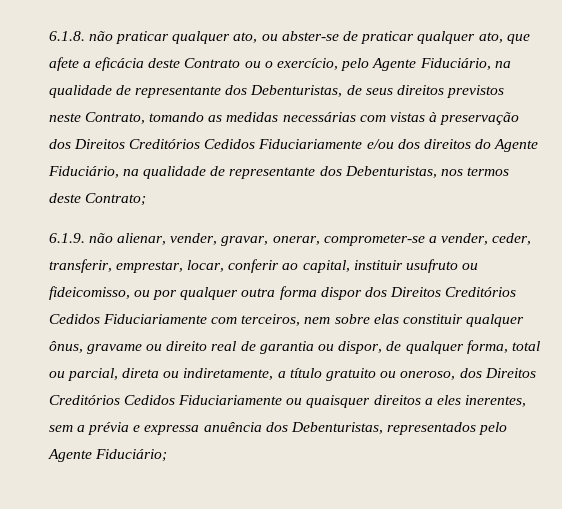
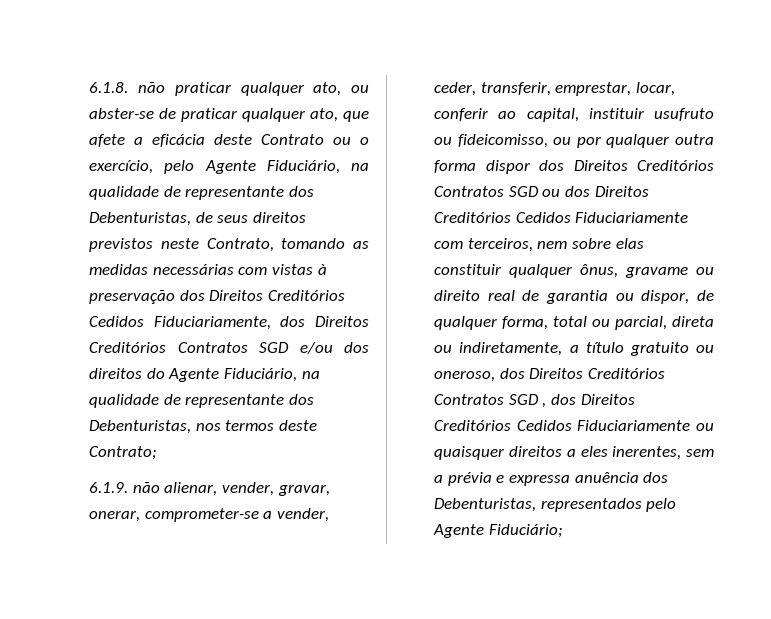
- 6.1.8. não praticar qualquer ato, ou abster-se de praticar qualquer ato, que afete a eficácia deste Contrato ou o exercício, pelo Agente Fiduciário, na qualidade de representante dos Debenturistas, de seus direitos previstos neste Contrato, tomando as medidas necessárias com vistas à preservação dos Direitos Creditórios Cedidos Fiduciariamente e/ou dos direitos do Agente Fiduciário, na qualidade de representante dos Debenturistas, nos termos deste Contrato;
+ 6.1.8. não praticar qualquer ato, ou abster-se de praticar qualquer ato, que afete a eficácia deste Contrato ou o exercício, pelo Agente Fiduciário, na qualidade de representante dos Debenturistas, de seus direitos previstos neste Contrato, tomando as medidas necessárias com vistas à preservação dos Direitos Creditórios Cedidos Fiduciariamente, dos Direitos Creditórios Contratos SGD e/ou dos direitos do Agente Fiduciário, na qualidade de representante dos Debenturistas, nos termos deste Contrato;
- 6.1.9. não alienar, vender, gravar, onerar, comprometer-se a vender, ceder, transferir, emprestar, locar, conferir ao capital, instituir usufruto ou fideicomisso, ou por qualquer outra forma dispor dos Direitos Creditórios Cedidos Fiduciariamente com terceiros, nem sobre elas constituir qualquer ônus, gravame ou direito real de garantia ou dispor, de qualquer forma, total ou parcial, direta ou indiretamente, a título gratuito ou oneroso, dos Direitos Creditórios Cedidos Fiduciariamente ou quaisquer direitos a eles inerentes, sem a prévia e expressa anuência dos Debenturistas, representados pelo Agente Fiduciário;
+ 6.1.9. não alienar, vender, gravar, onerar, comprometer-se a vender, ceder, transferir, emprestar, locar, conferir ao capital, instituir usufruto ou fideicomisso, ou por qualquer outra forma dispor dos Direitos Creditórios Contratos SGD ou dos Direitos Creditórios Cedidos Fiduciariamente com terceiros, nem sobre elas constituir qualquer ônus, gravame ou direito real de garantia ou dispor, de qualquer forma, total ou parcial, direta ou indiretamente, a título gratuito ou oneroso, dos Direitos Creditórios Contratos SGD , dos Direitos Creditórios Cedidos Fiduciariamente ou quaisquer direitos a eles inerentes, sem a prévia e expressa anuência dos Debenturistas, representados pelo Agente Fiduciário;

